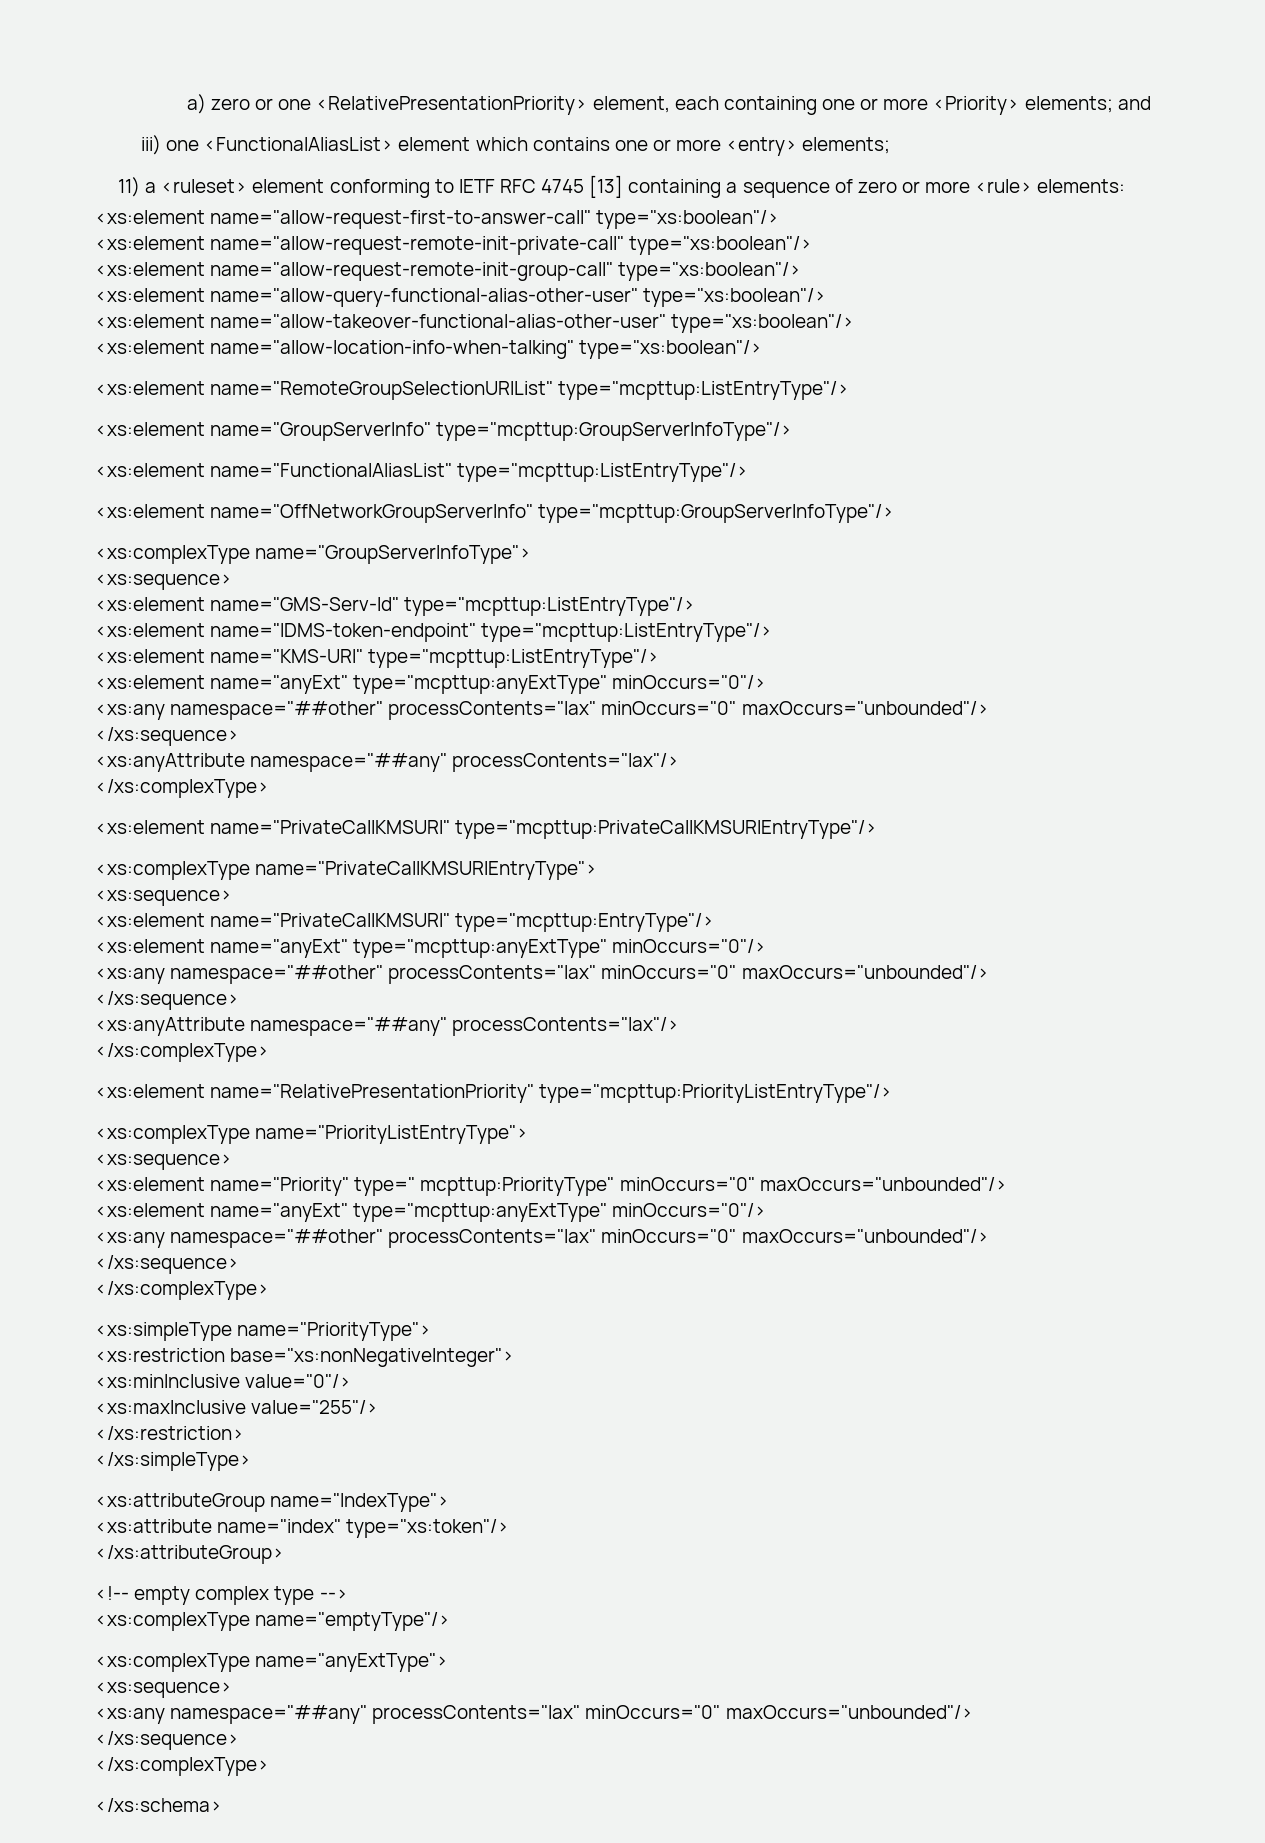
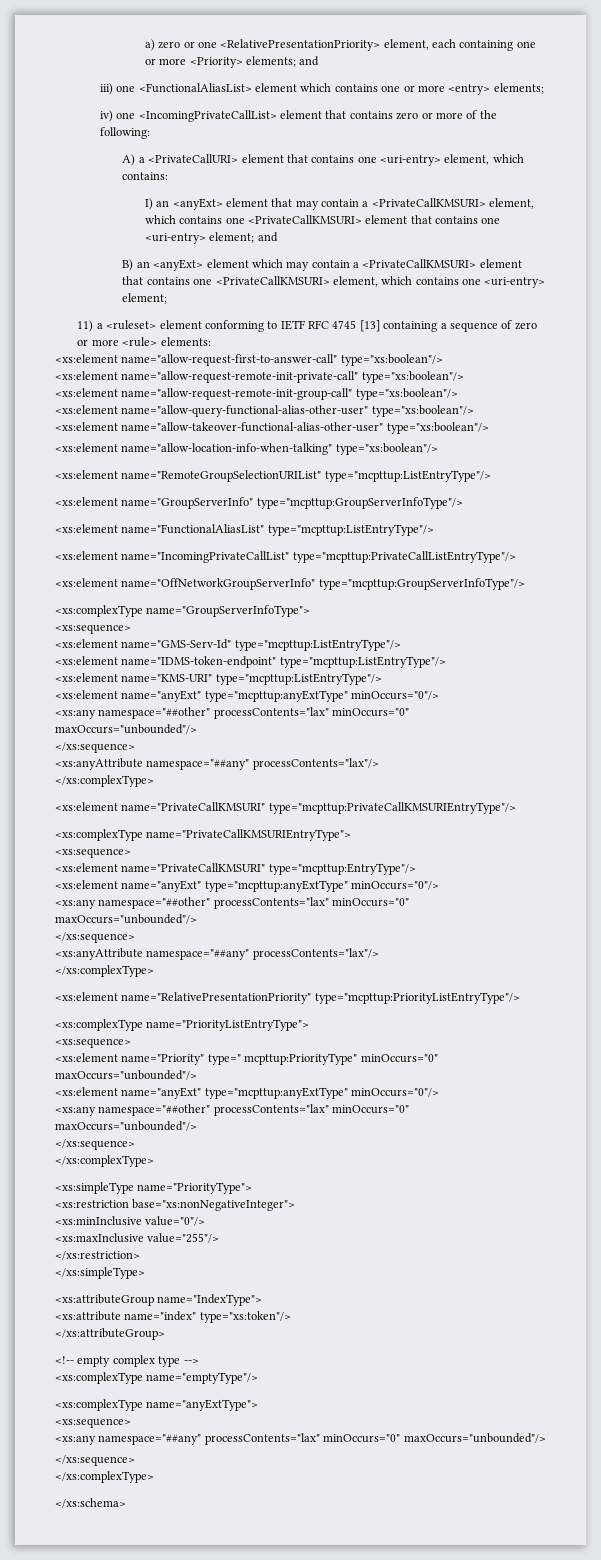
+ iv) one <IncomingPrivateCallList> element that contains zero or more of the following:
+ A) a <PrivateCallURI> element that contains one <uri-entry> element, which contains:
+ I) an <anyExt> element that may contain a <PrivateCallKMSURI> element, which contains one <PrivateCallKMSURI> element that contains one <uri-entry> element; and
+ B) an <anyExt> element which may contain a <PrivateCallKMSURI> element that contains one <PrivateCallKMSURI> element, which contains one <uri-entry> element;
+ <xs:element name="IncomingPrivateCallList" type="mcpttup:PrivateCallListEntryType"/>

